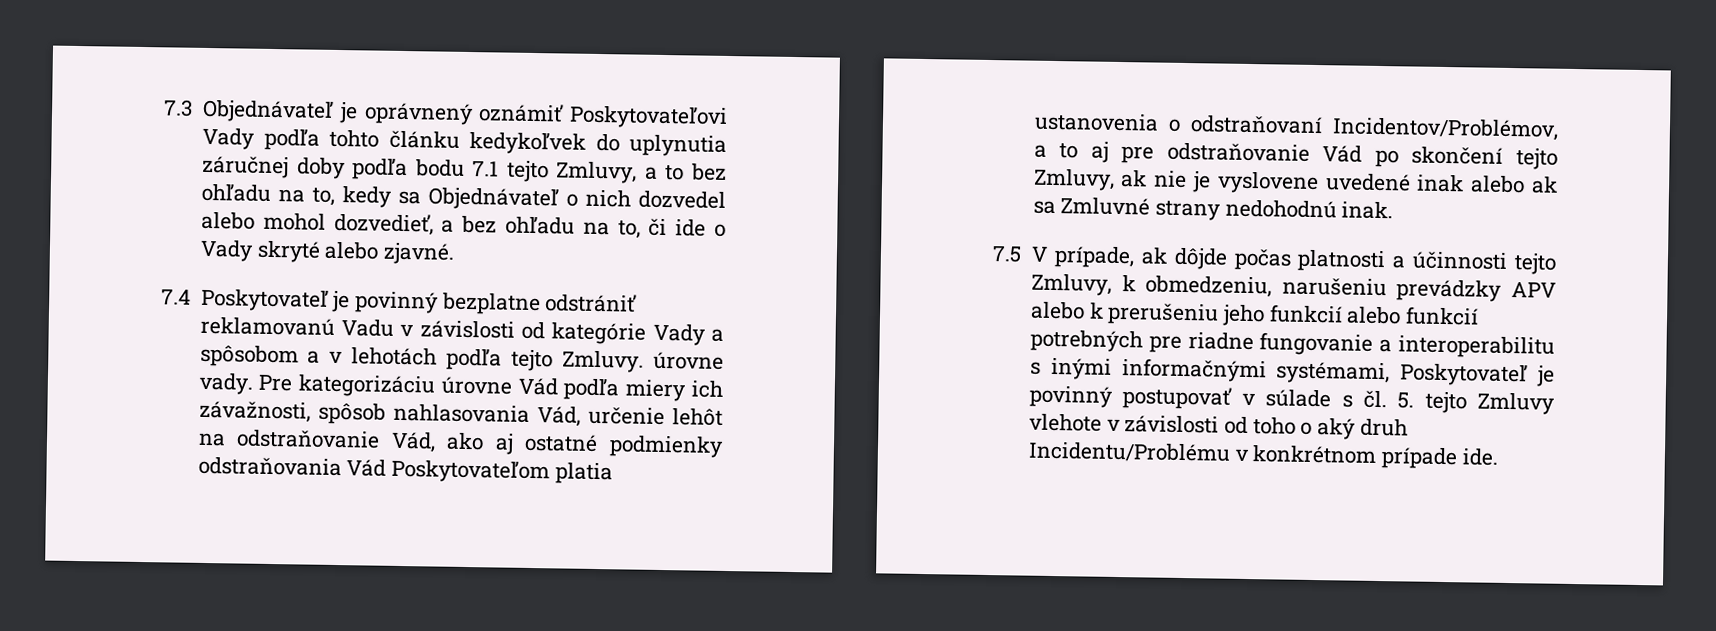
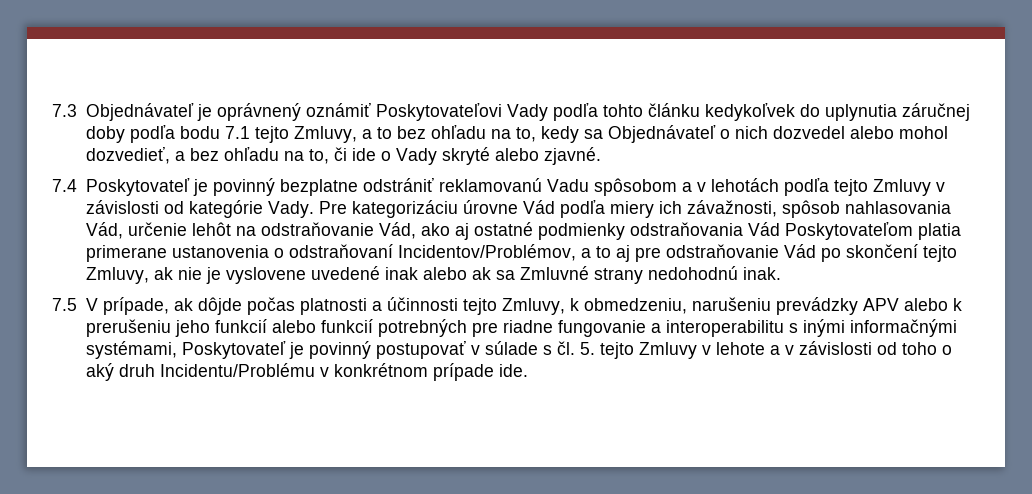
- 7.4 Poskytovateľ je povinný bezplatne odstrániť reklamovanú Vadu v závislosti od kategórie Vady a spôsobom a v lehotách podľa tejto Zmluvy. úrovne vady.
+ 7.4 Poskytovateľ je povinný bezplatne odstrániť reklamovanú Vadu spôsobom a v lehotách podľa tejto Zmluvy v závislosti od kategórie Vady.
- Pre kategorizáciu úrovne Vád podľa miery ich závažnosti, spôsob nahlasovania Vád, určenie lehôt na odstraňovanie Vád, ako aj ostatné podmienky odstraňovania Vád Poskytovateľom platia ustanovenia o odstraňovaní Incidentov/Problémov, a to aj pre odstraňovanie Vád po skončení tejto Zmluvy, ak nie je vyslovene uvedené inak alebo ak sa Zmluvné strany nedohodnú inak.
+ Pre kategorizáciu úrovne Vád podľa miery ich závažnosti, spôsob nahlasovania Vád, určenie lehôt na odstraňovanie Vád, ako aj ostatné podmienky odstraňovania Vád Poskytovateľom platia primerane ustanovenia o odstraňovaní Incidentov/Problémov, a to aj pre odstraňovanie Vád po skončení tejto Zmluvy, ak nie je vyslovene uvedené inak alebo ak sa Zmluvné strany nedohodnú inak.
- 7.5 V prípade, ak dôjde počas platnosti a účinnosti tejto Zmluvy, k obmedzeniu, narušeniu prevádzky APV alebo k prerušeniu jeho funkcií alebo funkcií potrebných pre riadne fungovanie a interoperabilitu s inými informačnými systémami, Poskytovateľ je povinný postupovať v súlade s čl. 5. tejto Zmluvy vlehote v závislosti od toho o aký druh Incidentu/Problému v konkrétnom prípade ide.
+ 7.5 V prípade, ak dôjde počas platnosti a účinnosti tejto Zmluvy, k obmedzeniu, narušeniu prevádzky APV alebo k prerušeniu jeho funkcií alebo funkcií potrebných pre riadne fungovanie a interoperabilitu s inými informačnými systémami, Poskytovateľ je povinný postupovať v súlade s čl. 5. tejto Zmluvy v lehote a v závislosti od toho o aký druh Incidentu/Problému v konkrétnom prípade ide.

